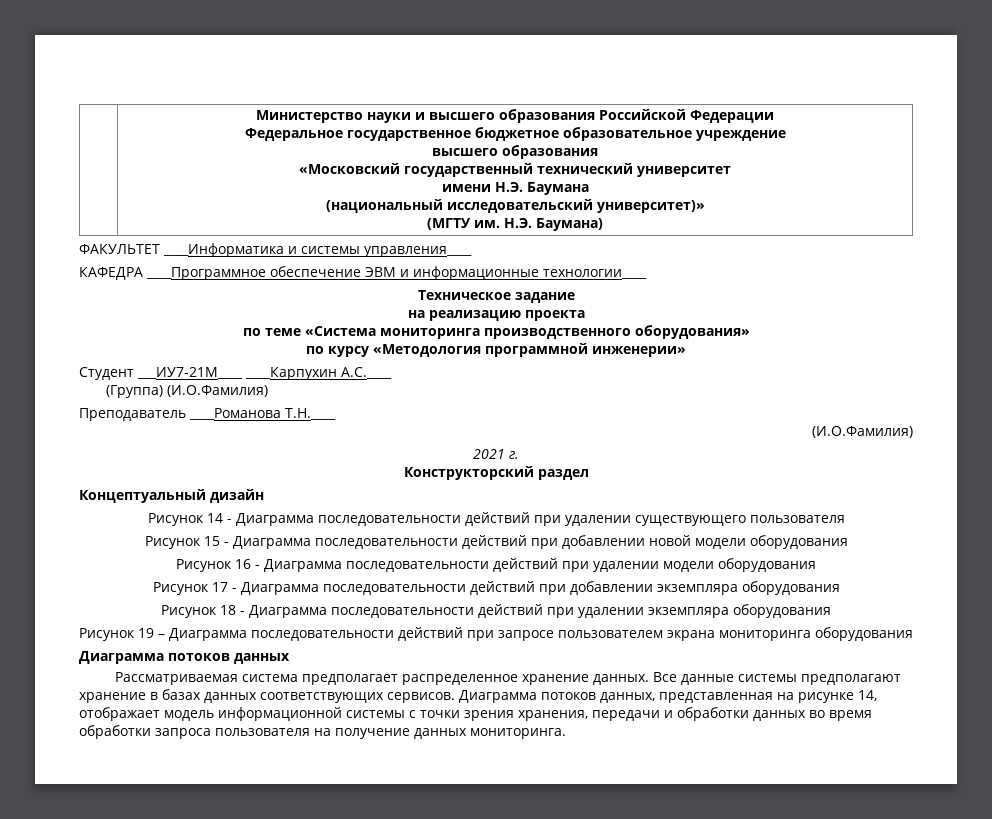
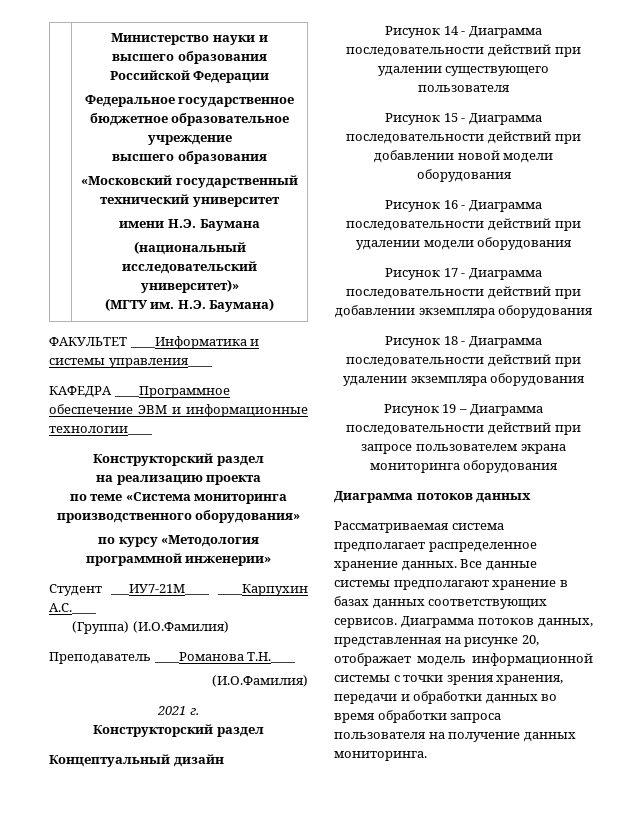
  КАФЕДРА ____Программное обеспечение ЭВМ и информационные технологии____
- Техническое задание
+ Конструкторский раздел
- Диаграмма потоков данных, представленная на рисунке 14, отображает модель информационной системы с точки зрения хранения, передачи и обработки данных во время обработки запроса пользователя на получение данных мониторинга.
+ Диаграмма потоков данных, представленная на рисунке 20, отображает модель информационной системы с точки зрения хранения, передачи и обработки данных во время обработки запроса пользователя на получение данных мониторинга.

